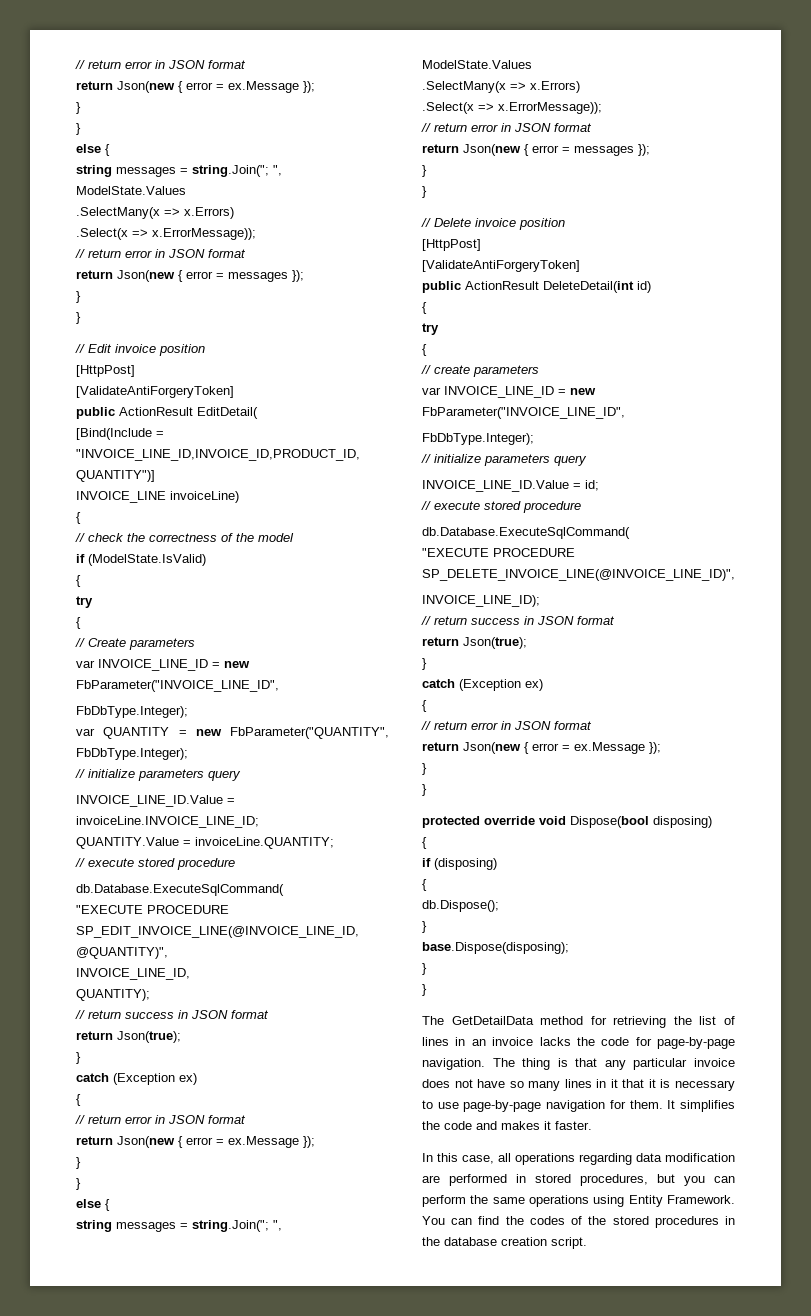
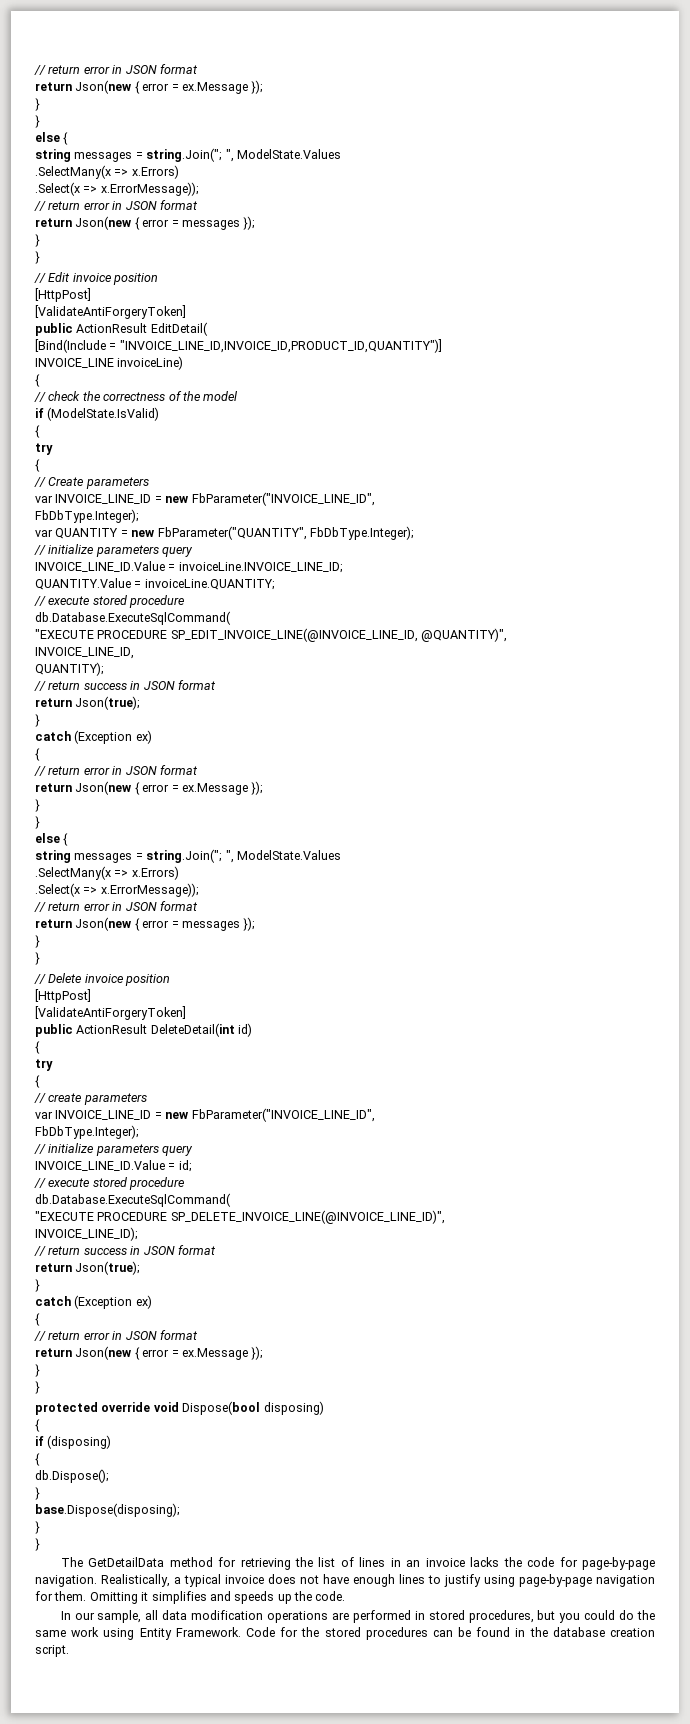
- The thing is that any particular invoice does not have so many lines in it that it is necessary to use page-by-page navigation for them. It simplifies the code and makes it faster.
- In this case, all operations regarding data modification are performed in stored procedures, but you can perform the same operations using Entity Framework.
+ Realistically, a typical invoice does not have enough lines to justify using page-by-page navigation for them. Omitting it simplifies and speeds up the code.
+ In our sample, all data modification operations are performed in stored procedures, but you could do the same work using Entity Framework.
- You can find the codes of the stored procedures in the database creation script.
+ Code for the stored procedures can be found in the database creation script.

